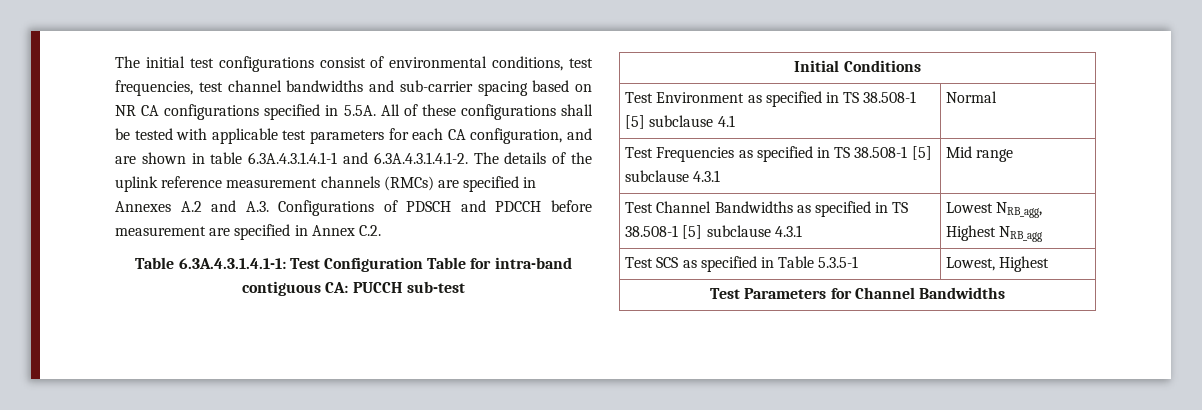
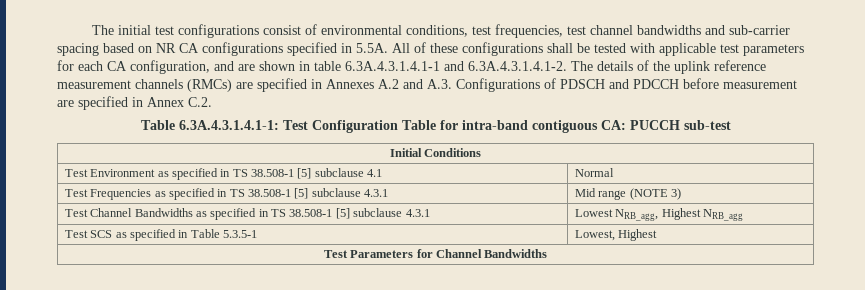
- Test Frequencies as specified in TS 38.508-1 [5] subclause 4.3.1 | Mid range
+ Test Frequencies as specified in TS 38.508-1 [5] subclause 4.3.1 | Mid range (NOTE 3)

